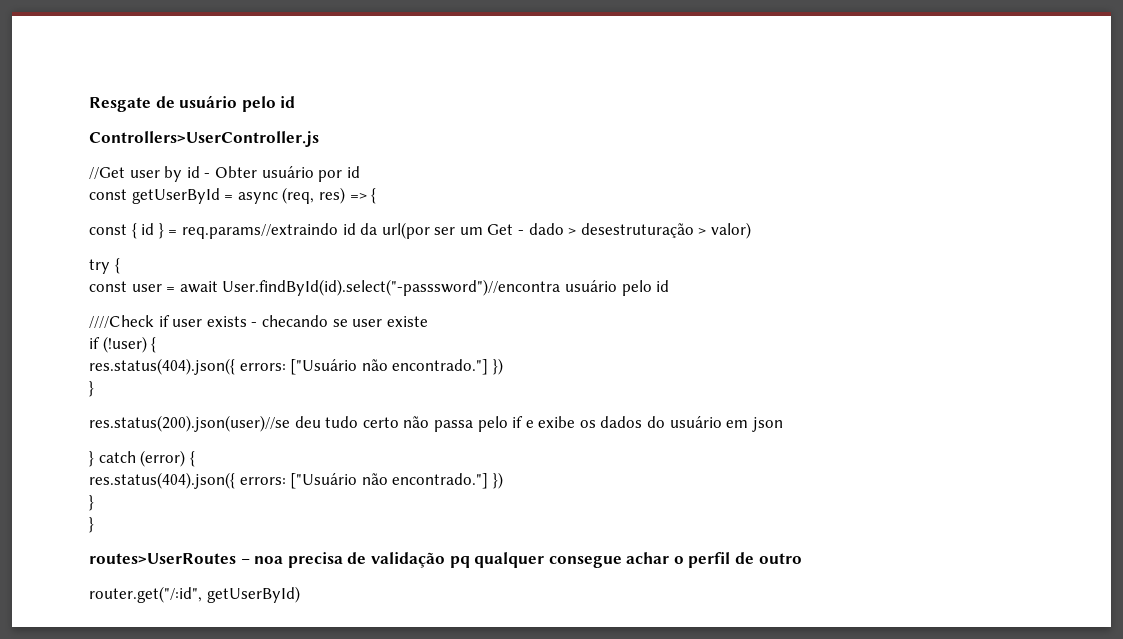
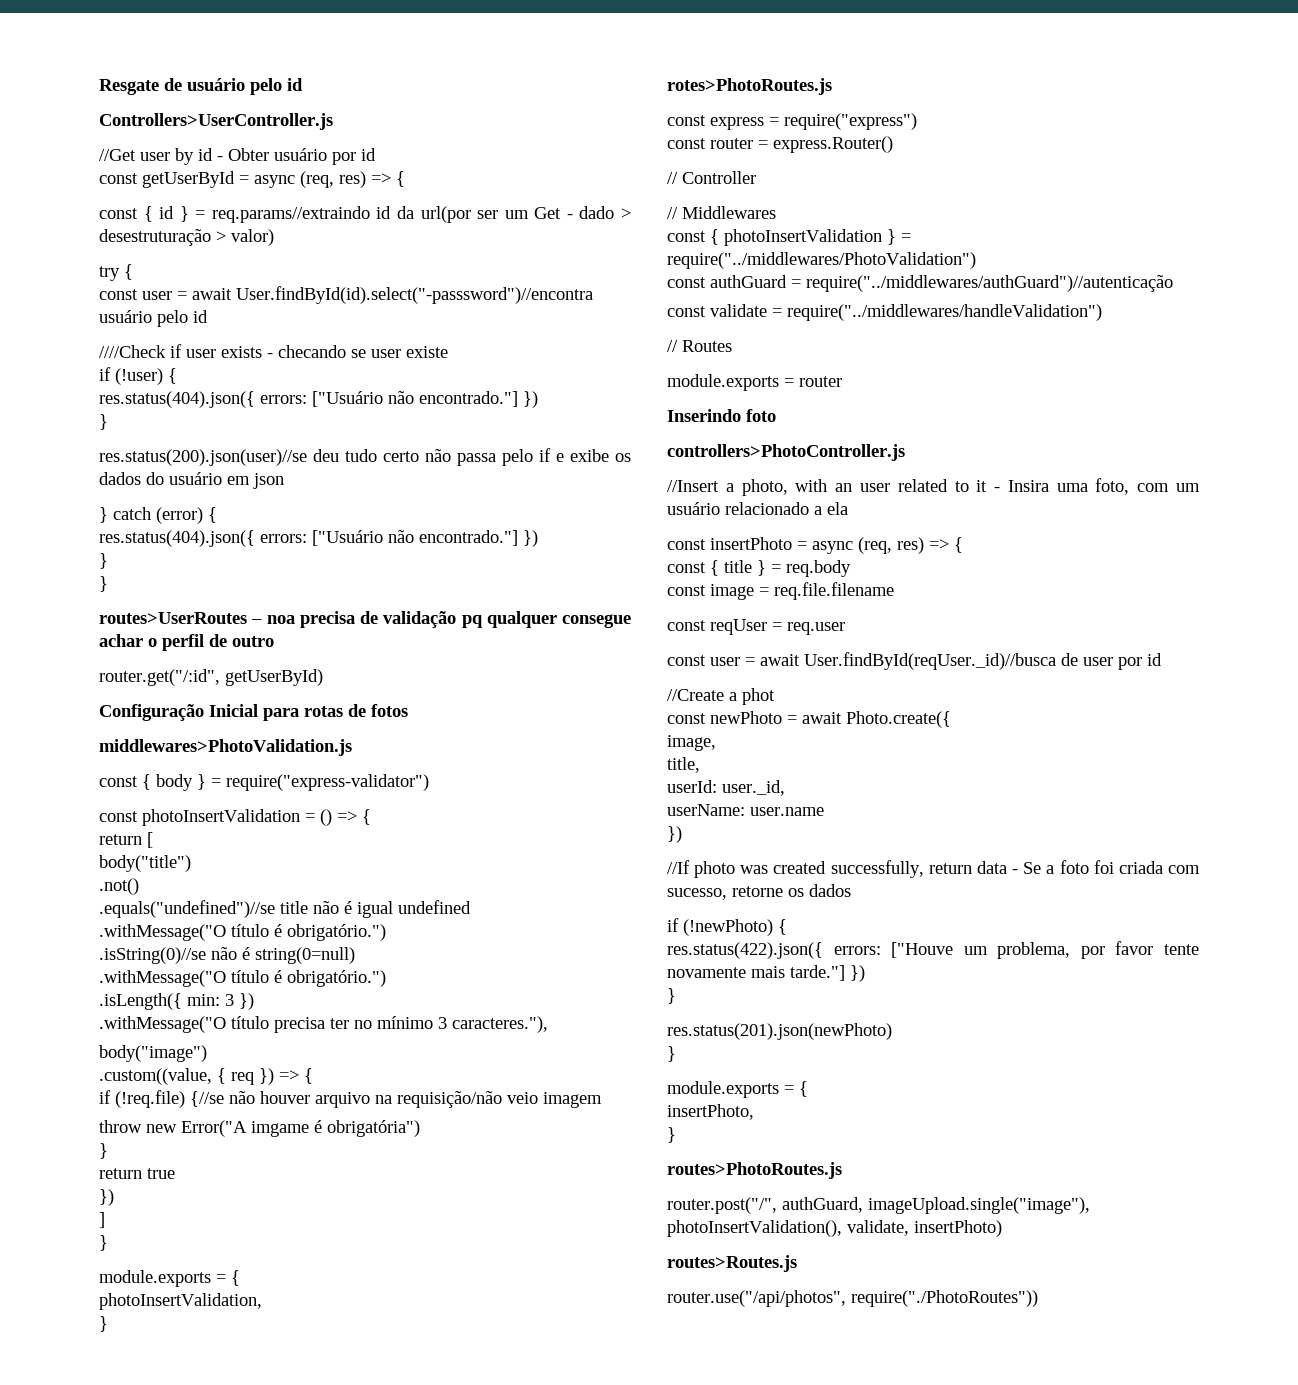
+ Configuração Inicial para rotas de fotos
+ middlewares>PhotoValidation.js
+ const { body } = require("express-validator")
+ const photoInsertValidation = () => {
+ return [
+ body("title")
+ .not()
+ .equals("undefined")//se title não é igual undefined
+ .withMessage("O título é obrigatório.")
+ .isString(0)//se não é string(0=null)
+ .withMessage("O título é obrigatório.")
+ .isLength({ min: 3 })
+ .withMessage("O título precisa ter no mínimo 3 caracteres."),
+ body("image")
+ .custom((value, { req }) => {
+ if (!req.file) {//se não houver arquivo na requisição/não veio imagem
+ throw new Error("A imgame é obrigatória")
+ }
+ return true
+ })
+ ]
+ }
+ module.exports = {
+ photoInsertValidation,
+ }
+ rotes>PhotoRoutes.js
+ const express = require("express")
+ const router = express.Router()
+ // Controller
+ // Middlewares
+ const { photoInsertValidation } = require("../middlewares/PhotoValidation")
+ const authGuard = require("../middlewares/authGuard")//autenticação
+ const validate = require("../middlewares/handleValidation")
+ // Routes
+ module.exports = router
+ Inserindo foto
+ controllers>PhotoController.js
+ //Insert a photo, with an user related to it - Insira uma foto, com um usuário relacionado a ela
+ const insertPhoto = async (req, res) => {
+ const { title } = req.body
+ const image = req.file.filename
+ const reqUser = req.user
+ const user = await User.findById(reqUser._id)//busca de user por id
+ //Create a phot
+ const newPhoto = await Photo.create({
+ image,
+ title,
+ userId: user._id,
+ userName: user.name
+ })
+ //If photo was created successfully, return data - Se a foto foi criada com sucesso, retorne os dados
+ if (!newPhoto) {
+ res.status(422).json({ errors: ["Houve um problema, por favor tente novamente mais tarde."] })
+ }
+ res.status(201).json(newPhoto)
+ }
+ module.exports = {
+ insertPhoto,
+ }
+ routes>PhotoRoutes.js
+ router.post("/", authGuard, imageUpload.single("image"), photoInsertValidation(), validate, insertPhoto)
+ routes>Routes.js
+ router.use("/api/photos", require("./PhotoRoutes"))

